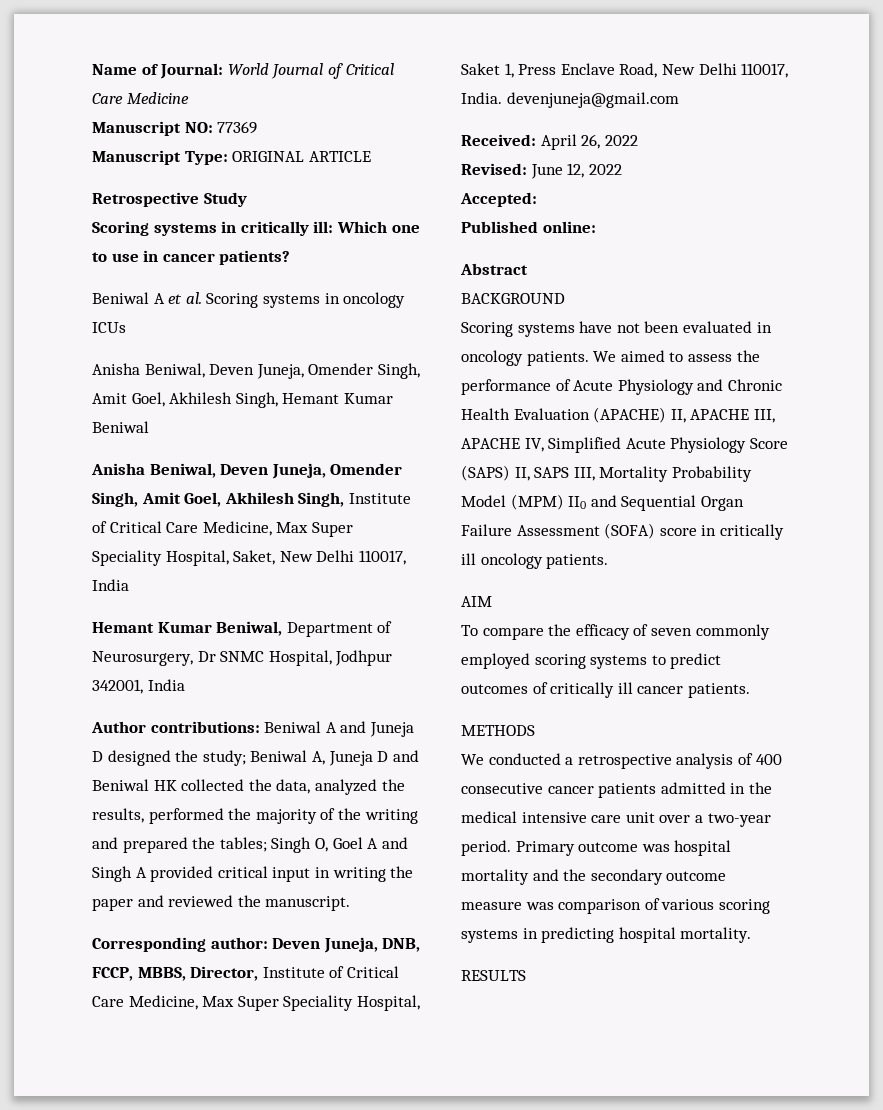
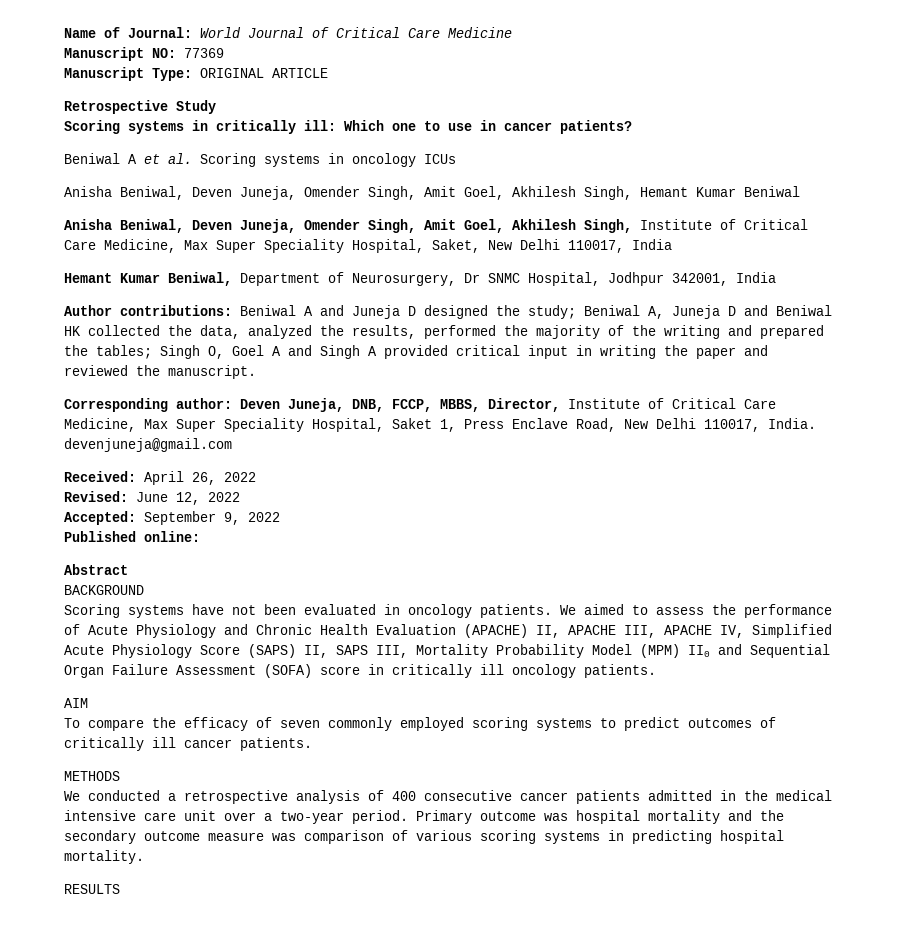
- Accepted:
+ Accepted: September 9, 2022

